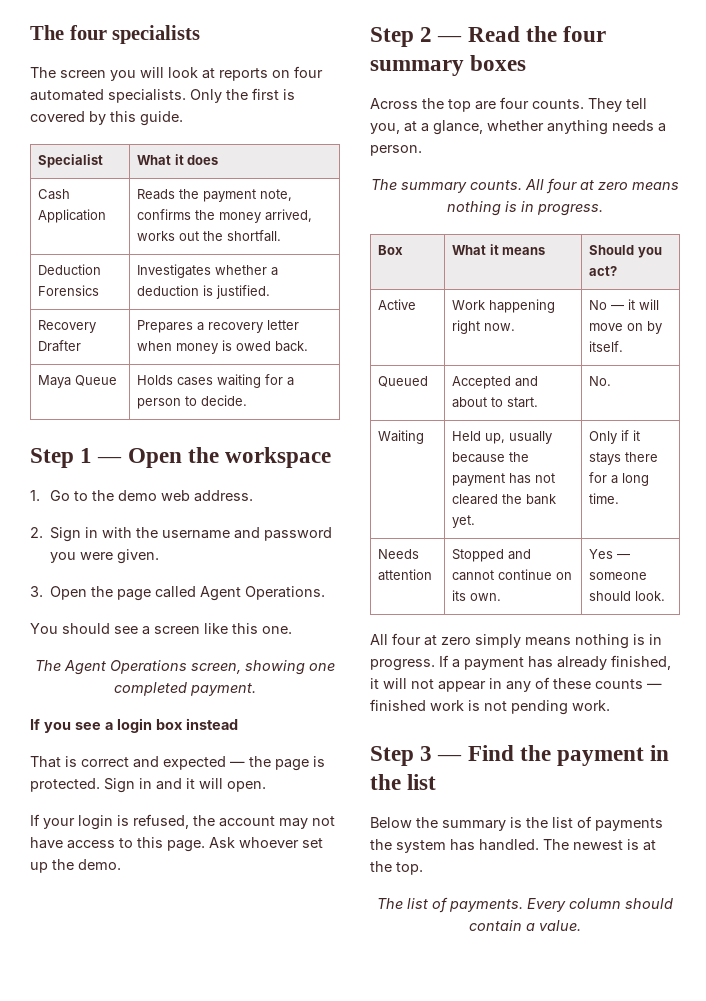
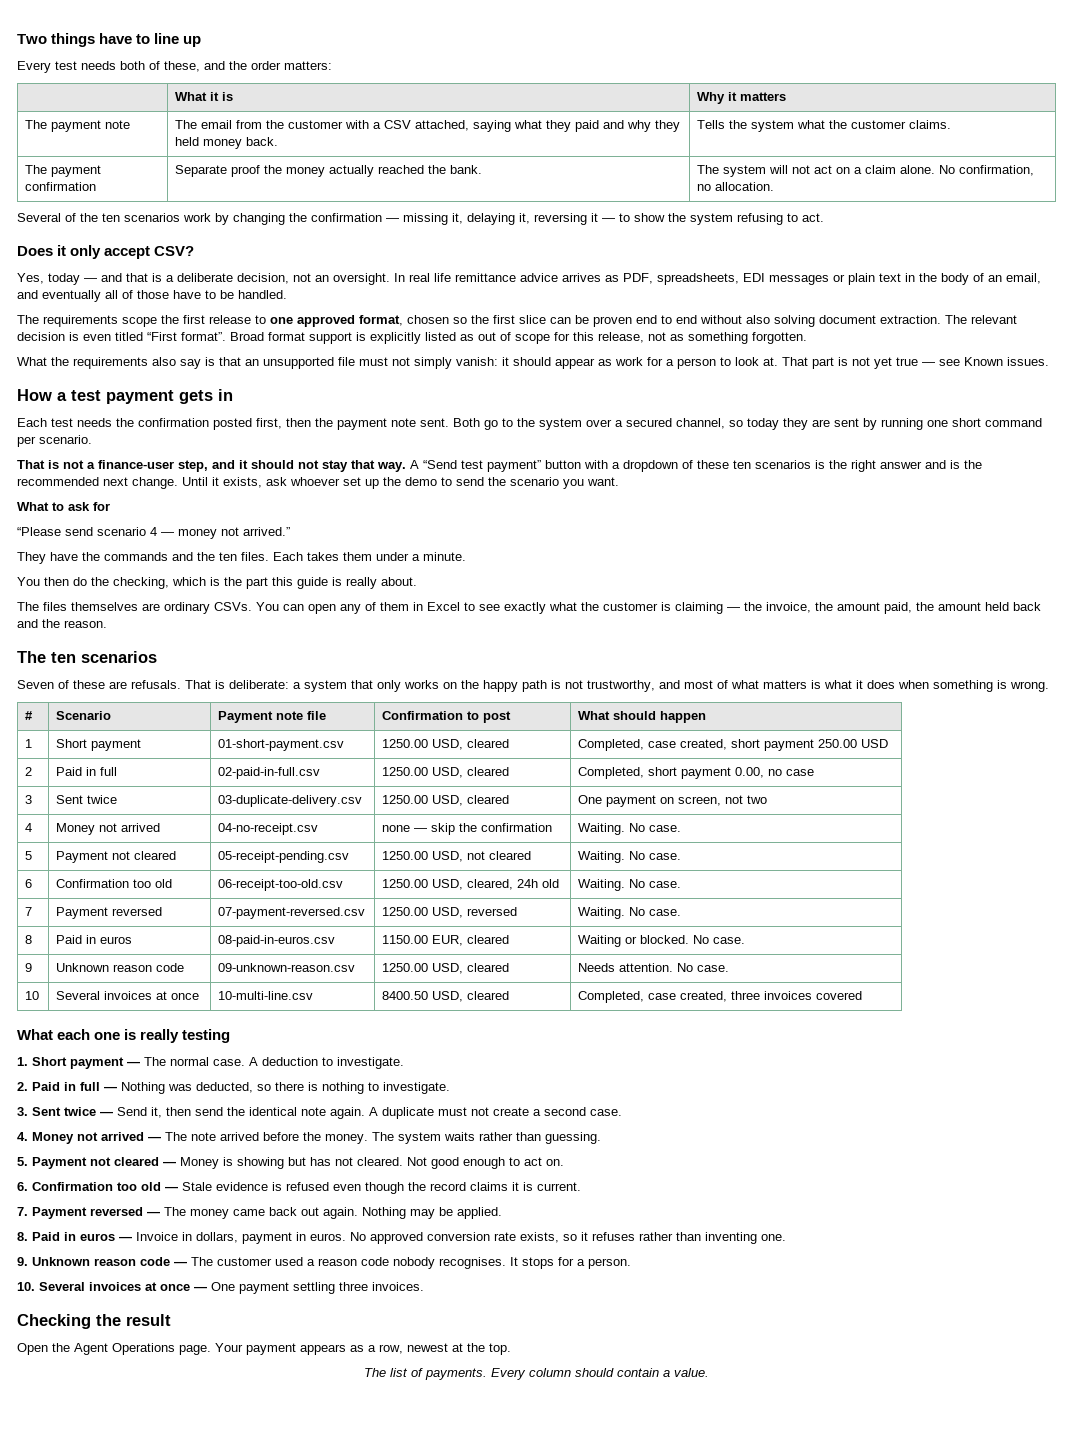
- The four specialists
- The screen you will look at reports on four automated specialists. Only the first is covered by this guide.
- Specialist | What it does
- Cash Application | Reads the payment note, confirms the money arrived, works out the shortfall.
- Deduction Forensics | Investigates whether a deduction is justified.
- Recovery Drafter | Prepares a recovery letter when money is owed back.
- Maya Queue | Holds cases waiting for a person to decide.
- Step 1 — Open the workspace
- 1. Go to the demo web address.
- 2. Sign in with the username and password you were given.
- 3. Open the page called Agent Operations.
- You should see a screen like this one.
- The Agent Operations screen, showing one completed payment.
- If you see a login box instead
- That is correct and expected — the page is protected. Sign in and it will open.
- If your login is refused, the account may not have access to this page. Ask whoever set up the demo.
- Step 2 — Read the four summary boxes
- Across the top are four counts. They tell you, at a glance, whether anything needs a person.
- The summary counts. All four at zero means nothing is in progress.
- Box | What it means | Should you act?
- Active | Work happening right now. | No — it will move on by itself.
- Queued | Accepted and about to start. | No.
- Waiting | Held up, usually because the payment has not cleared the bank yet. | Only if it stays there for a long time.
- Needs attention | Stopped and cannot continue on its own. | Yes — someone should look.
- All four at zero simply means nothing is in progress. If a payment has already finished, it will not appear in any of these counts — finished work is not pending work.
- Step 3 — Find the payment in the list
- Below the summary is the list of payments the system has handled. The newest is at the top.
+ Two things have to line up
+ Every test needs both of these, and the order matters:
+ | What it is | Why it matters
+ The payment note | The email from the customer with a CSV attached, saying what they paid and why they held money back. | Tells the system what the customer claims.
+ The payment confirmation | Separate proof the money actually reached the bank. | The system will not act on a claim alone. No confirmation, no allocation.
+ Several of the ten scenarios work by changing the confirmation — missing it, delaying it, reversing it — to show the system refusing to act.
+ Does it only accept CSV?
+ Yes, today — and that is a deliberate decision, not an oversight. In real life remittance advice arrives as PDF, spreadsheets, EDI messages or plain text in the body of an email, and eventually all of those have to be handled.
+ The requirements scope the first release to one approved format, chosen so the first slice can be proven end to end without also solving document extraction. The relevant decision is even titled “First format”. Broad format support is explicitly listed as out of scope for this release, not as something forgotten.
+ What the requirements also say is that an unsupported file must not simply vanish: it should appear as work for a person to look at. That part is not yet true — see Known issues.
+ How a test payment gets in
+ Each test needs the confirmation posted first, then the payment note sent. Both go to the system over a secured channel, so today they are sent by running one short command per scenario.
+ That is not a finance-user step, and it should not stay that way. A “Send test payment” button with a dropdown of these ten scenarios is the right answer and is the recommended next change. Until it exists, ask whoever set up the demo to send the scenario you want.
+ What to ask for
+ “Please send scenario 4 — money not arrived.”
+ They have the commands and the ten files. Each takes them under a minute.
+ You then do the checking, which is the part this guide is really about.
+ The files themselves are ordinary CSVs. You can open any of them in Excel to see exactly what the customer is claiming — the invoice, the amount paid, the amount held back and the reason.
+ The ten scenarios
+ Seven of these are refusals. That is deliberate: a system that only works on the happy path is not trustworthy, and most of what matters is what it does when something is wrong.
+ # | Scenario | Payment note file | Confirmation to post | What should happen
+ 1 | Short payment | 01-short-payment.csv | 1250.00 USD, cleared | Completed, case created, short payment 250.00 USD
+ 2 | Paid in full | 02-paid-in-full.csv | 1250.00 USD, cleared | Completed, short payment 0.00, no case
+ 3 | Sent twice | 03-duplicate-delivery.csv | 1250.00 USD, cleared | One payment on screen, not two
+ 4 | Money not arrived | 04-no-receipt.csv | none — skip the confirmation | Waiting. No case.
+ 5 | Payment not cleared | 05-receipt-pending.csv | 1250.00 USD, not cleared | Waiting. No case.
+ 6 | Confirmation too old | 06-receipt-too-old.csv | 1250.00 USD, cleared, 24h old | Waiting. No case.
+ 7 | Payment reversed | 07-payment-reversed.csv | 1250.00 USD, reversed | Waiting. No case.
+ 8 | Paid in euros | 08-paid-in-euros.csv | 1150.00 EUR, cleared | Waiting or blocked. No case.
+ 9 | Unknown reason code | 09-unknown-reason.csv | 1250.00 USD, cleared | Needs attention. No case.
+ 10 | Several invoices at once | 10-multi-line.csv | 8400.50 USD, cleared | Completed, case created, three invoices covered
+ What each one is really testing
+ 1. Short payment — The normal case. A deduction to investigate.
+ 2. Paid in full — Nothing was deducted, so there is nothing to investigate.
+ 3. Sent twice — Send it, then send the identical note again. A duplicate must not create a second case.
+ 4. Money not arrived — The note arrived before the money. The system waits rather than guessing.
+ 5. Payment not cleared — Money is showing but has not cleared. Not good enough to act on.
+ 6. Confirmation too old — Stale evidence is refused even though the record claims it is current.
+ 7. Payment reversed — The money came back out again. Nothing may be applied.
+ 8. Paid in euros — Invoice in dollars, payment in euros. No approved conversion rate exists, so it refuses rather than inventing one.
+ 9. Unknown reason code — The customer used a reason code nobody recognises. It stops for a person.
+ 10. Several invoices at once — One payment settling three invoices.
+ Checking the result
+ Open the Agent Operations page. Your payment appears as a row, newest at the top.

